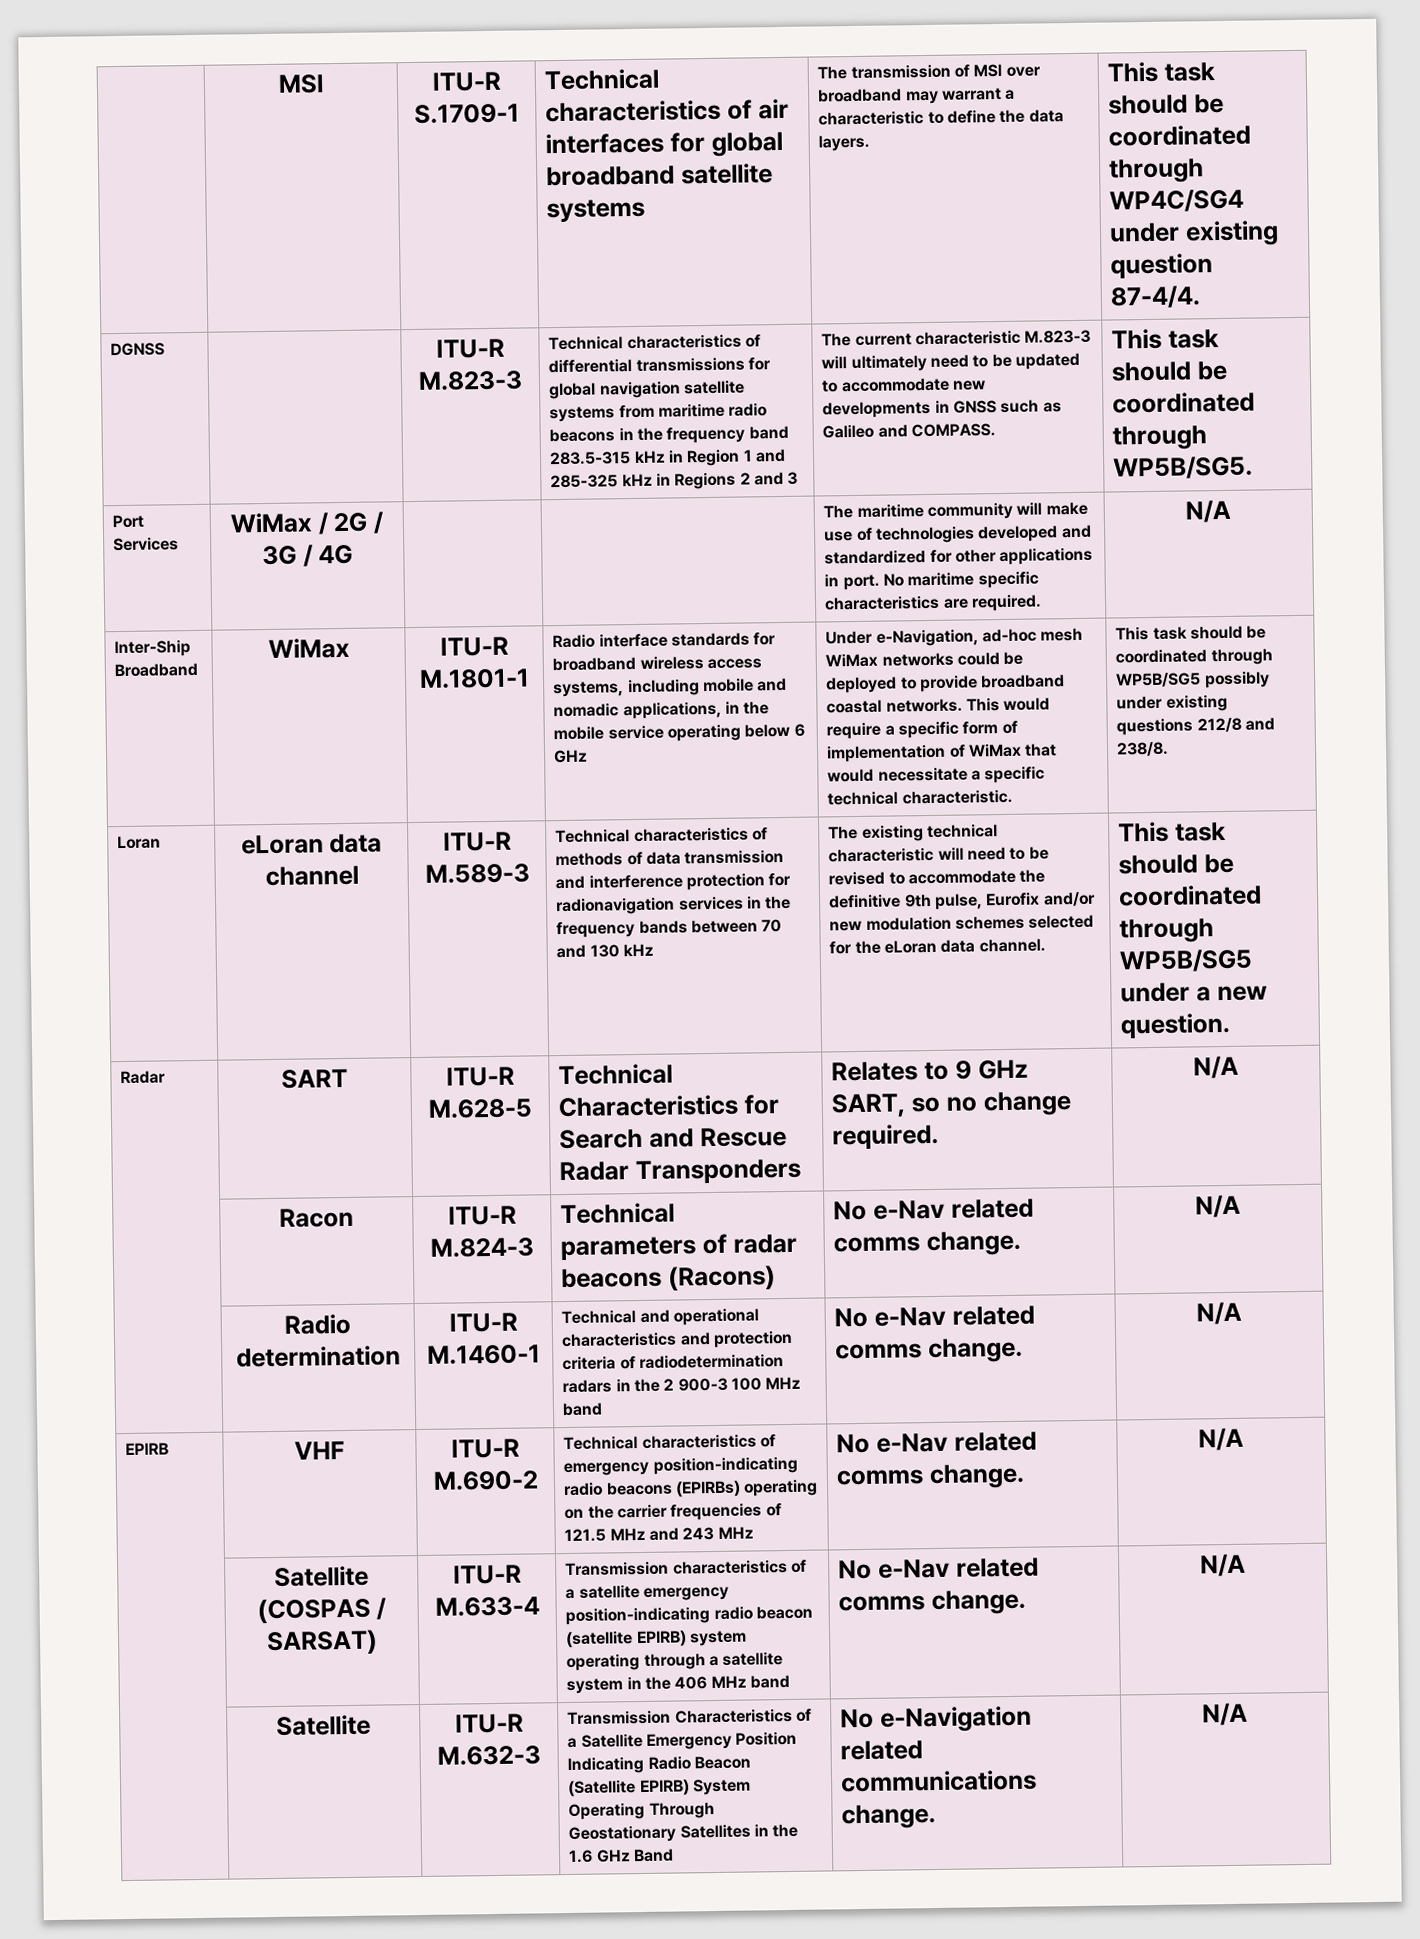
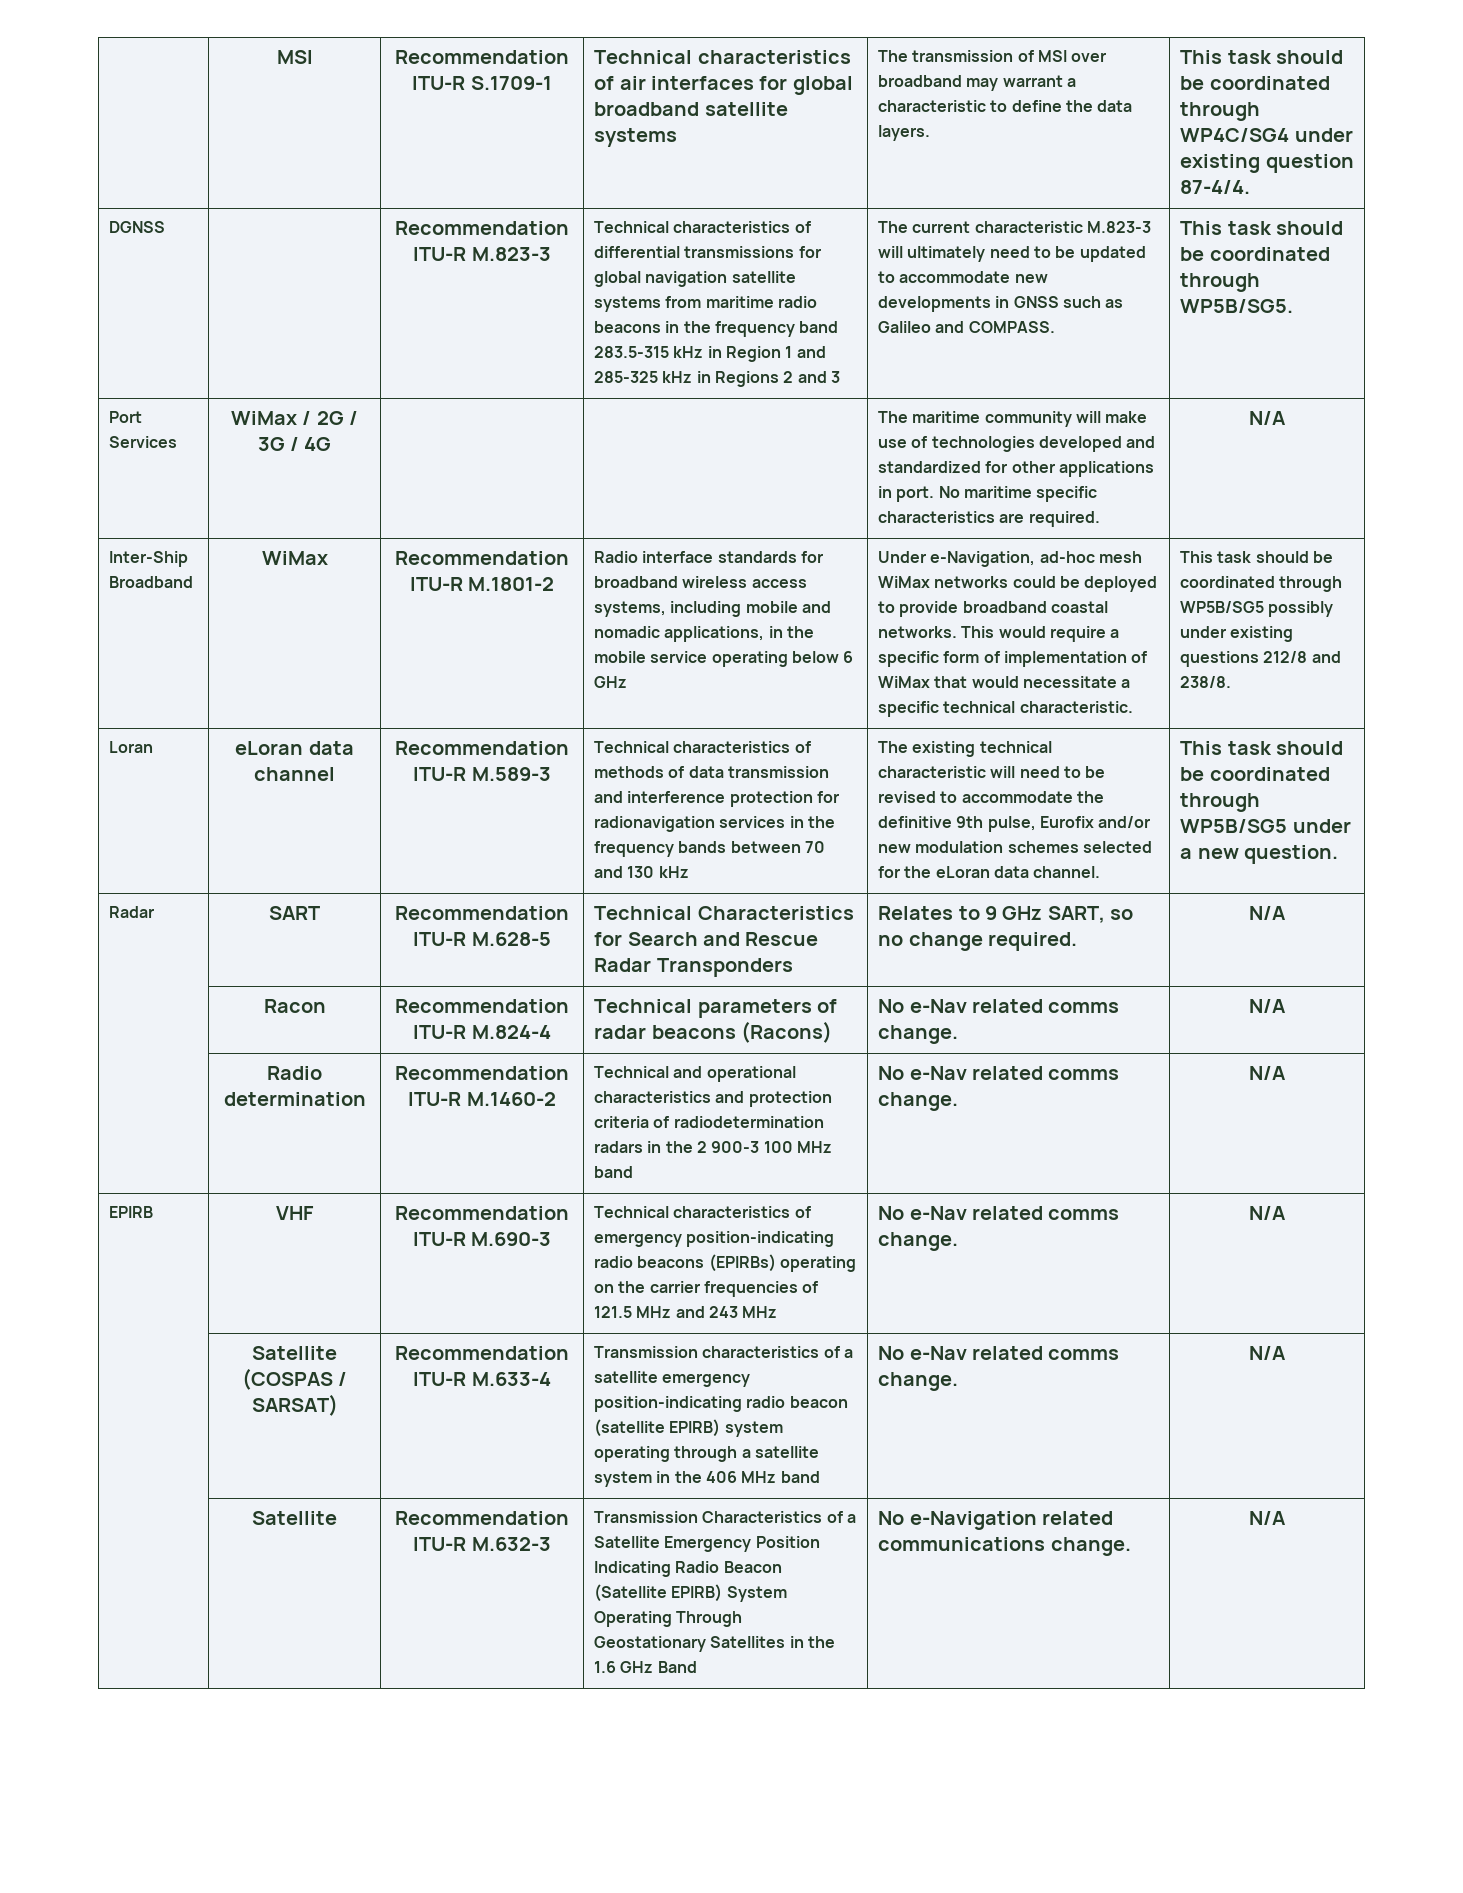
- | MSI | ITU-R S.1709-1 | Technical characteristics of air interfaces for global broadband satellite systems | The transmission of MSI over broadband may warrant a characteristic to define the data layers. | This task should be coordinated through WP4C/SG4 under existing question 87-4/4.
+ | MSI | Recommendation ITU-R S.1709-1 | Technical characteristics of air interfaces for global broadband satellite systems | The transmission of MSI over broadband may warrant a characteristic to define the data layers. | This task should be coordinated through WP4C/SG4 under existing question 87-4/4.
- ITU-R M.823-3
+ Recommendation ITU-R M.823-3
- ITU-R M.1801-1
+ Recommendation ITU-R M.1801-2
- ITU-R M.589-3
+ Recommendation ITU-R M.589-3
- Radar | SART | ITU-R M.628-5 | Technical Characteristics for Search and Rescue Radar Transponders | Relates to 9 GHz SART, so no change required. | N/A
+ Radar | SART | Recommendation ITU-R M.628-5 | Technical Characteristics for Search and Rescue Radar Transponders | Relates to 9 GHz SART, so no change required. | N/A
- | Racon | ITU-R M.824-3 | Technical parameters of radar beacons (Racons) | No e-Nav related comms change. | N/A
+ | Racon | Recommendation ITU-R M.824-4 | Technical parameters of radar beacons (Racons) | No e-Nav related comms change. | N/A
- | Radio determination | ITU-R M.1460-1 | Technical and operational characteristics and protection criteria of radiodetermination radars in the 2 900-3 100 MHz band | No e-Nav related comms change. | N/A
+ | Radio determination | Recommendation ITU-R M.1460-2 | Technical and operational characteristics and protection criteria of radiodetermination radars in the 2 900-3 100 MHz band | No e-Nav related comms change. | N/A
- EPIRB | VHF | ITU-R M.690-2 | Technical characteristics of emergency position-indicating radio beacons (EPIRBs) operating on the carrier frequencies of 121.5 MHz and 243 MHz | No e-Nav related comms change. | N/A
+ EPIRB | VHF | Recommendation ITU-R M.690-3 | Technical characteristics of emergency position-indicating radio beacons (EPIRBs) operating on the carrier frequencies of 121.5 MHz and 243 MHz | No e-Nav related comms change. | N/A
- | Satellite (COSPAS / SARSAT) | ITU-R M.633-4 | Transmission characteristics of a satellite emergency position-indicating radio beacon (satellite EPIRB) system operating through a satellite system in the 406 MHz band | No e-Nav related comms change. | N/A
+ | Satellite (COSPAS / SARSAT) | Recommendation ITU-R M.633-4 | Transmission characteristics of a satellite emergency position-indicating radio beacon (satellite EPIRB) system operating through a satellite system in the 406 MHz band | No e-Nav related comms change. | N/A
- | Satellite | ITU-R M.632-3 | Transmission Characteristics of a Satellite Emergency Position Indicating Radio Beacon (Satellite EPIRB) System Operating Through Geostationary Satellites in the 1.6 GHz Band | No e-Navigation related communications change. | N/A
+ | Satellite | Recommendation ITU-R M.632-3 | Transmission Characteristics of a Satellite Emergency Position Indicating Radio Beacon (Satellite EPIRB) System Operating Through Geostationary Satellites in the 1.6 GHz Band | No e-Navigation related communications change. | N/A

